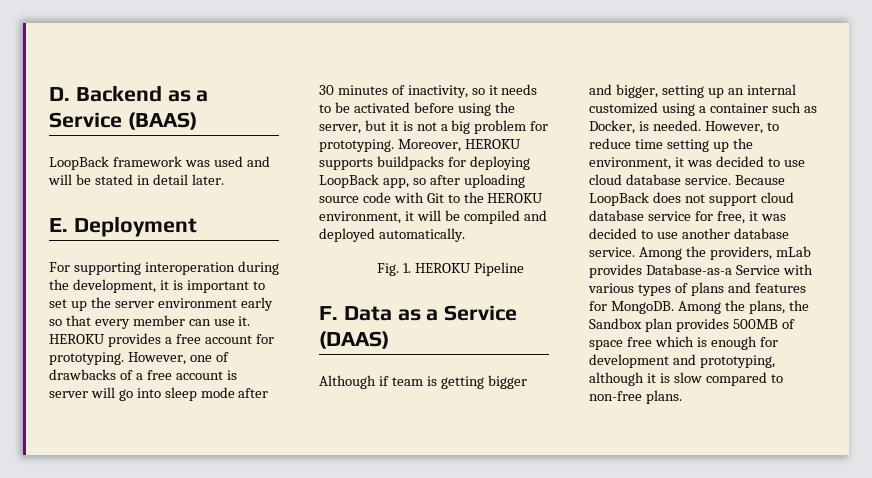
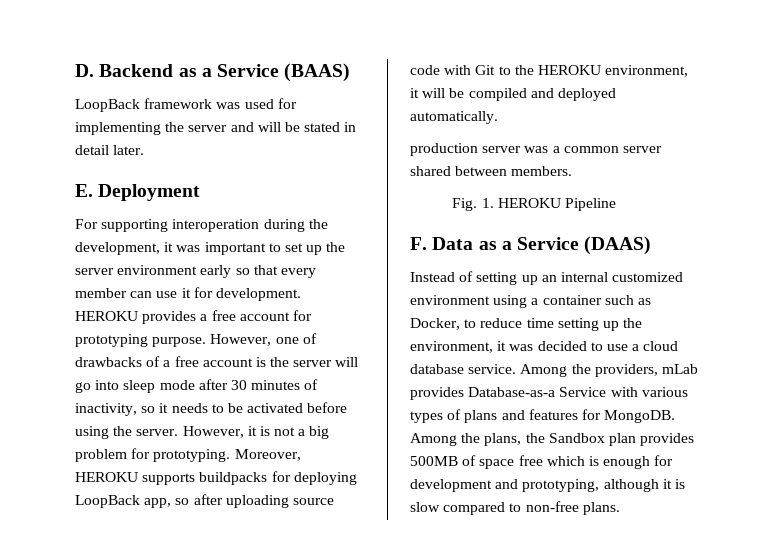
- LoopBack framework was used and will be stated in detail later.
+ LoopBack framework was used for implementing the server and will be stated in detail later.
- For supporting interoperation during the development, it is important to set up the server environment early so that every member can use it.
+ For supporting interoperation during the development, it was important to set up the server environment early so that every member can use it for development.
- HEROKU provides a free account for prototyping.
+ HEROKU provides a free account for prototyping purpose.
- However, one of drawbacks of a free account is server will go into sleep mode after 30 minutes of inactivity, so it needs to be activated before using the server, but it is not a big problem for prototyping.
+ However, one of drawbacks of a free account is the server will go into sleep mode after 30 minutes of inactivity, so it needs to be activated before using the server. However, it is not a big problem for prototyping.
+ production server was a common server shared between members.
- Although if team is getting bigger and bigger, setting up an internal customized using a container such as Docker, is needed. However, to reduce time setting up the environment, it was decided to use cloud database service.
+ Instead of setting up an internal customized environment using a container such as Docker, to reduce time setting up the environment, it was decided to use a cloud database service.
- Because LoopBack does not support cloud database service for free, it was decided to use another database service.

